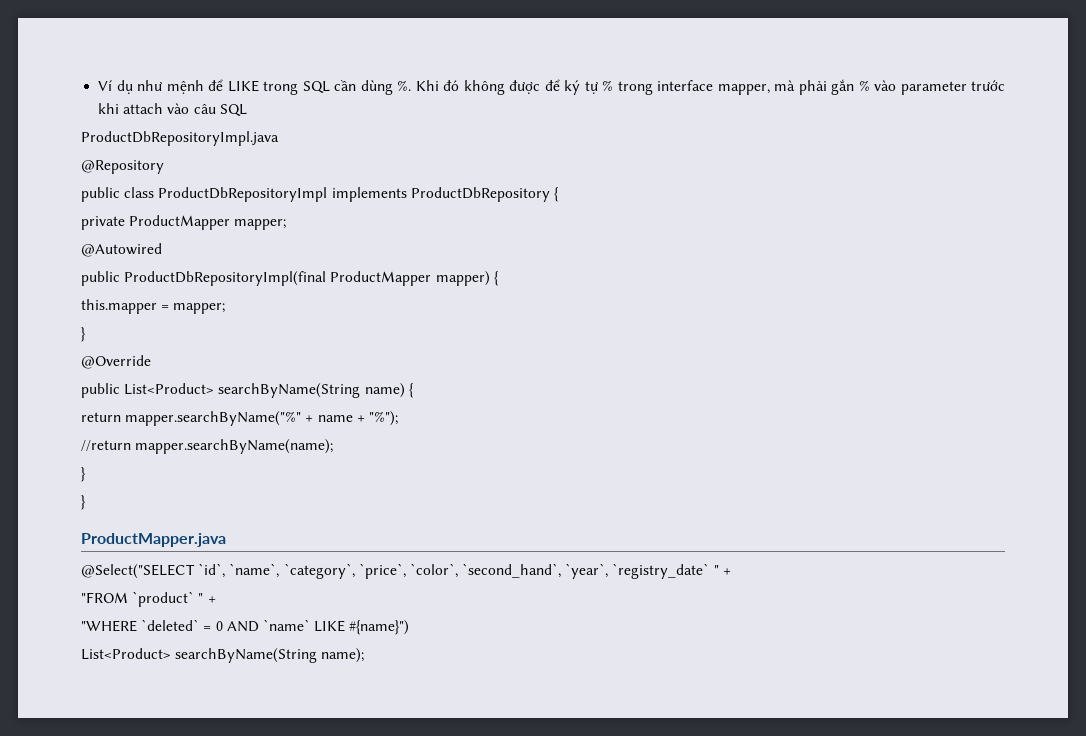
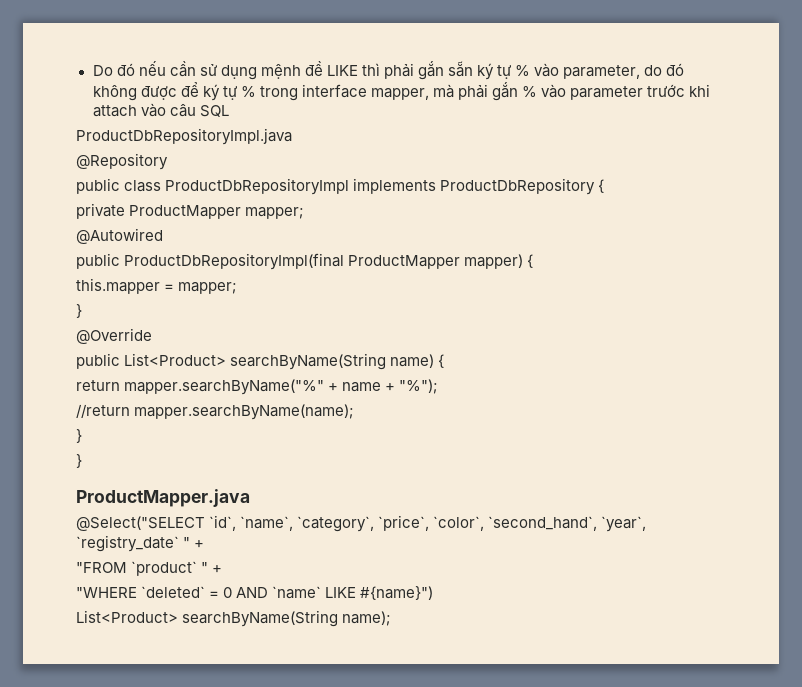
- Ví dụ như mệnh để LIKE trong SQL cần dùng %. Khi đó không được để ký tự % trong interface mapper, mà phải gắn % vào parameter trước khi attach vào câu SQL
+ Do đó nếu cần sử dụng mệnh đề LIKE thì phải gắn sẵn ký tự % vào parameter, do đó không được để ký tự % trong interface mapper, mà phải gắn % vào parameter trước khi attach vào câu SQL

